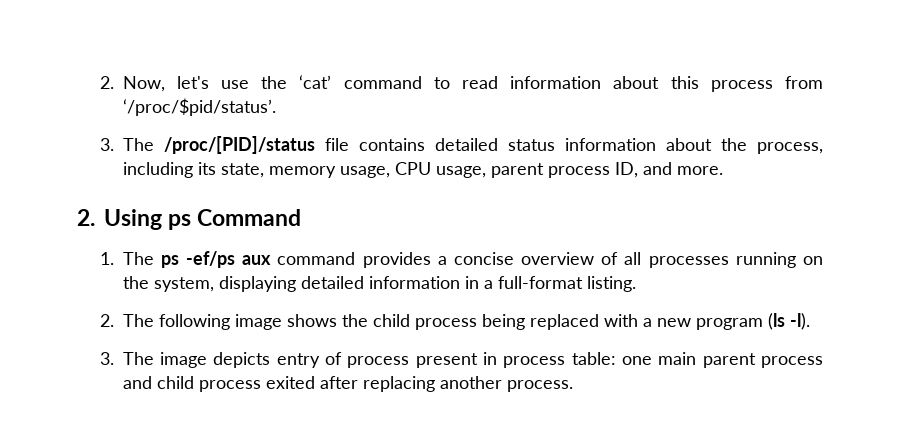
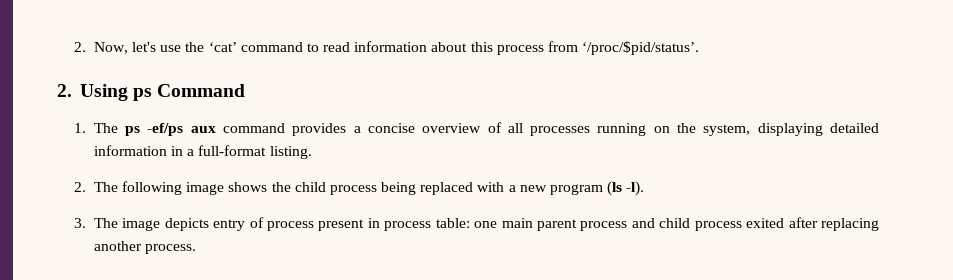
- 3. The /proc/[PID]/status file contains detailed status information about the process, including its state, memory usage, CPU usage, parent process ID, and more.

